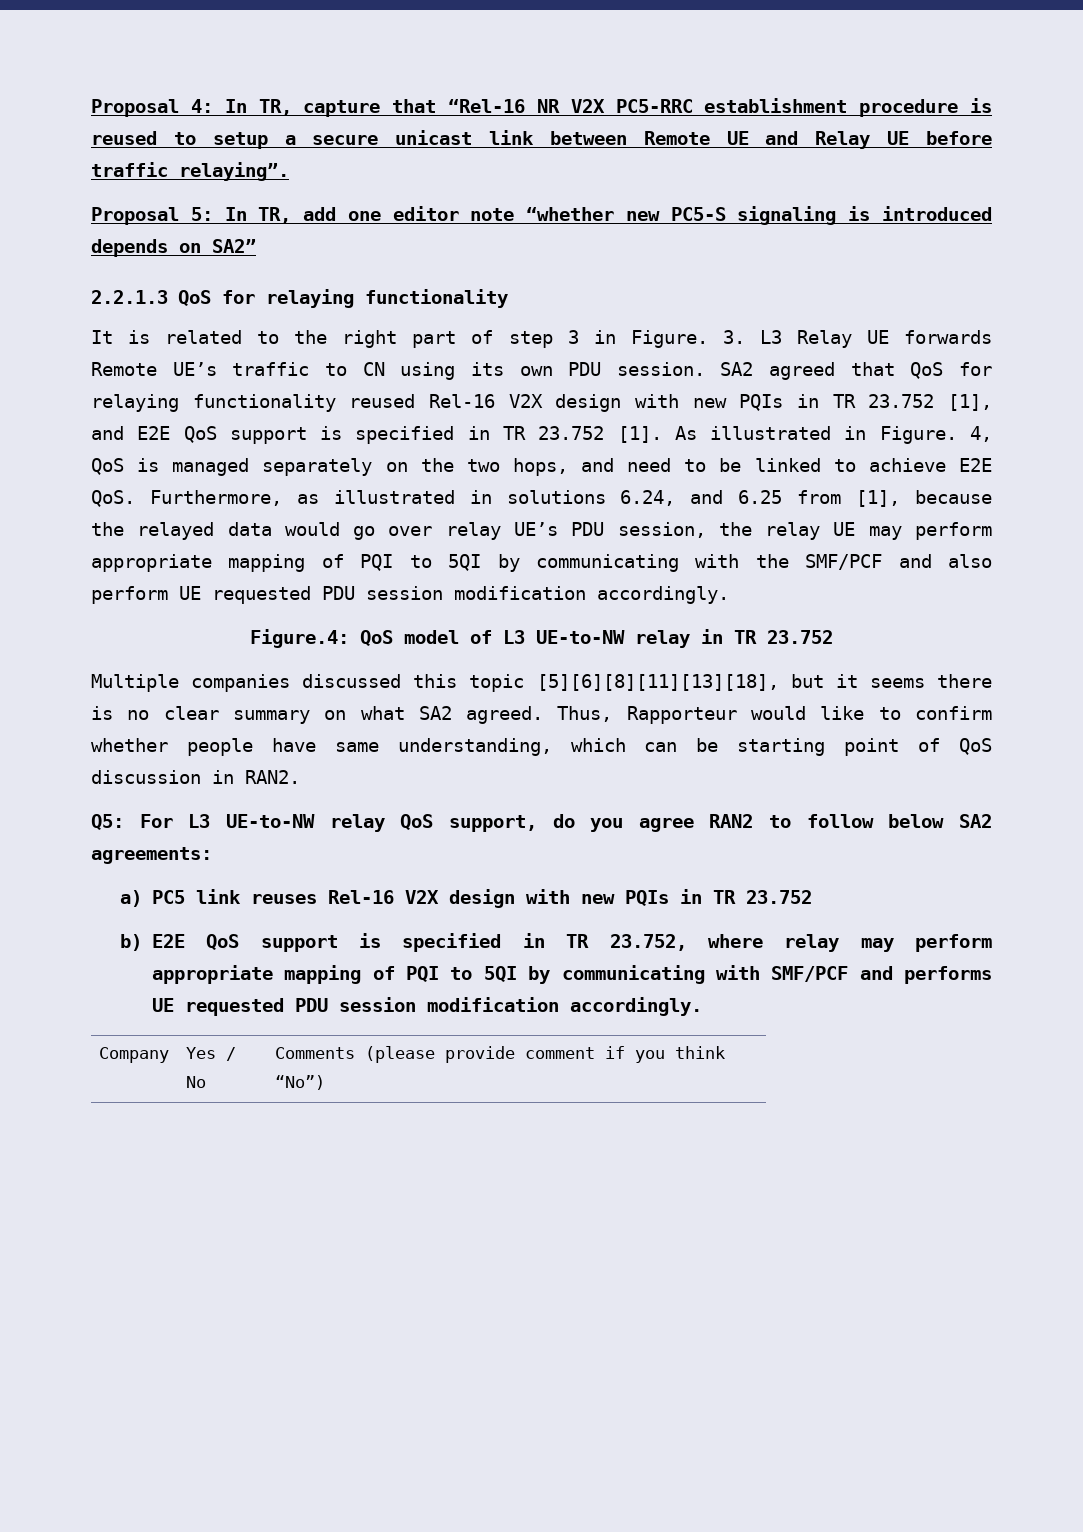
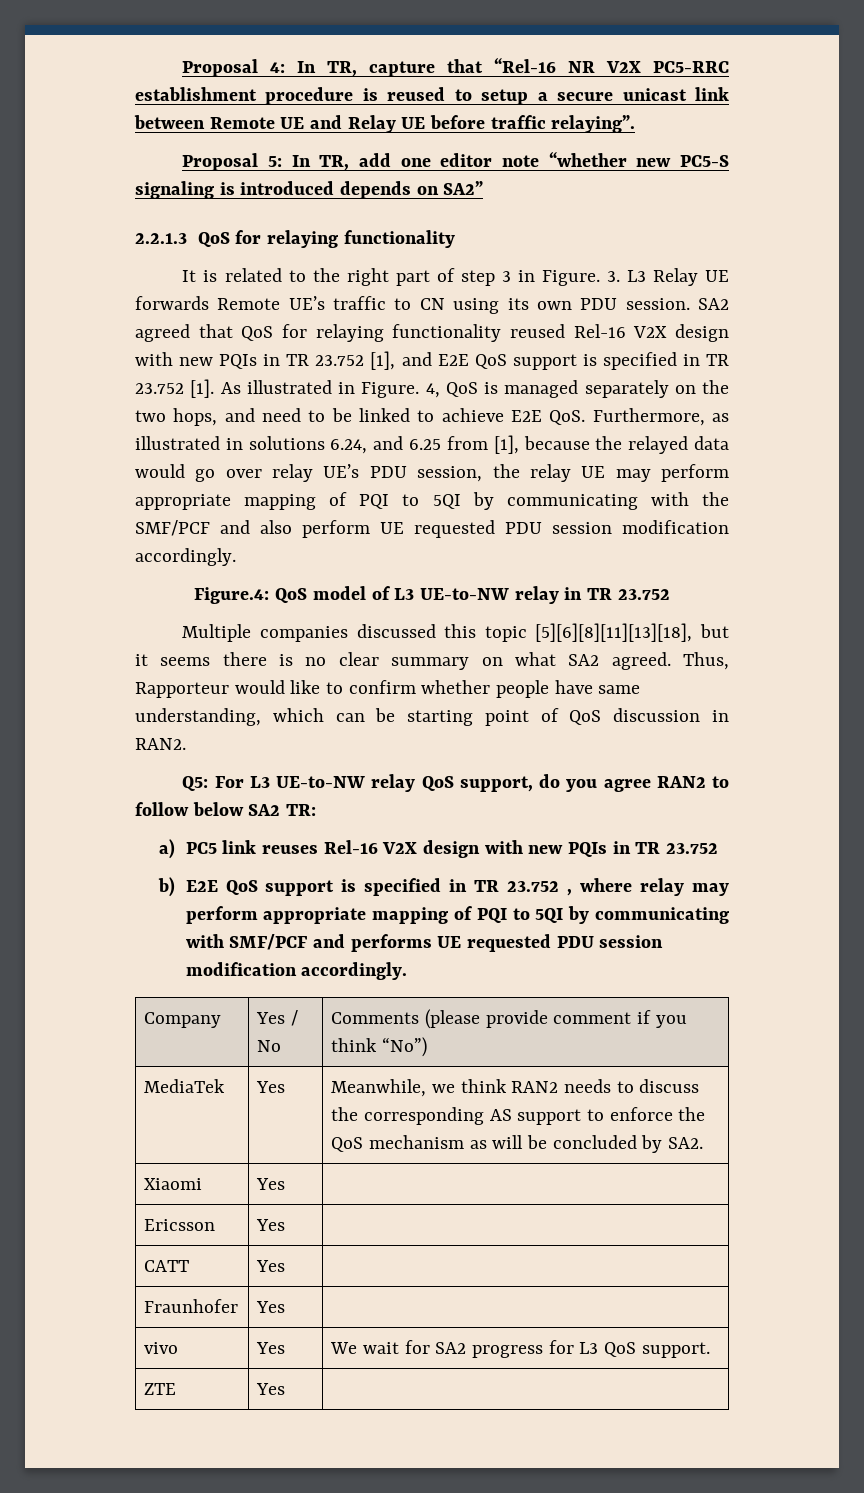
- Q5: For L3 UE-to-NW relay QoS support, do you agree RAN2 to follow below SA2 agreements:
+ Q5: For L3 UE-to-NW relay QoS support, do you agree RAN2 to follow below SA2 TR:
- b) E2E QoS support is specified in TR 23.752, where relay may perform appropriate mapping of PQI to 5QI by communicating with SMF/PCF and performs UE requested PDU session modification accordingly.
+ b) E2E QoS support is specified in TR 23.752 , where relay may perform appropriate mapping of PQI to 5QI by communicating with SMF/PCF and performs UE requested PDU session modification accordingly.
+ MediaTek | Yes | Meanwhile, we think RAN2 needs to discuss the corresponding AS support to enforce the QoS mechanism as will be concluded by SA2.
+ Xiaomi | Yes |
+ Ericsson | Yes |
+ CATT | Yes |
+ Fraunhofer | Yes |
+ vivo | Yes | We wait for SA2 progress for L3 QoS support.
+ ZTE | Yes |

